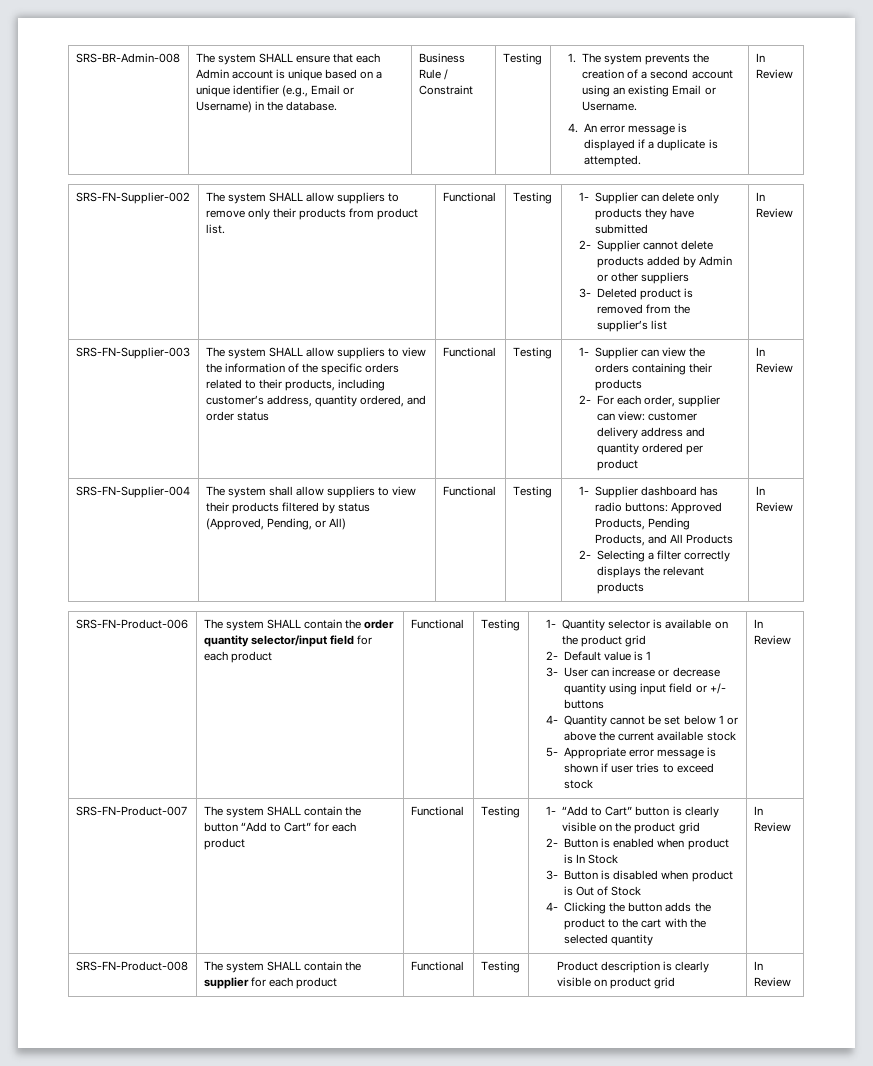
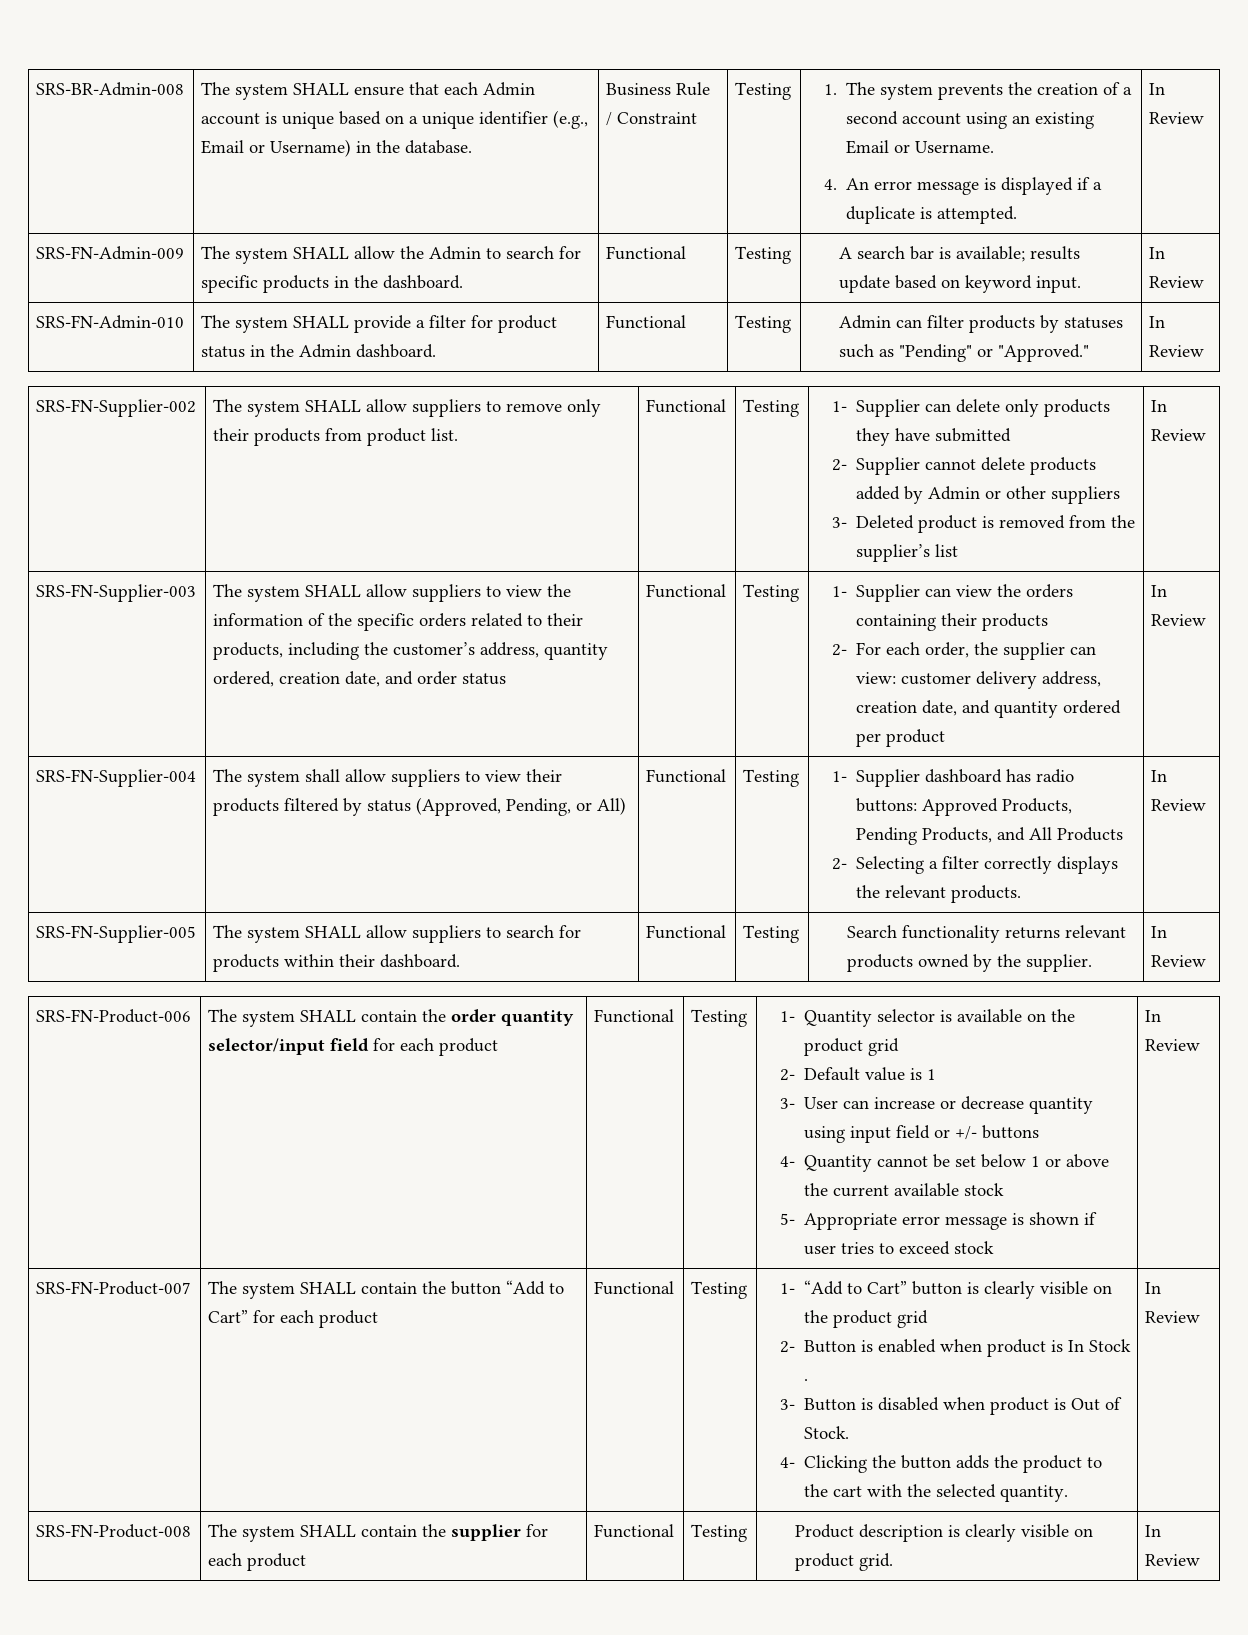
+ SRS-FN-Admin-009 | The system SHALL allow the Admin to search for specific products in the dashboard. | Functional | Testing | A search bar is available; results update based on keyword input. | In Review
+ SRS-FN-Admin-010 | The system SHALL provide a filter for product status in the Admin dashboard. | Functional | Testing | Admin can filter products by statuses such as "Pending" or "Approved." | In Review
- The system SHALL allow suppliers to view the information of the specific orders related to their products, including customer’s address, quantity ordered, and order status
+ The system SHALL allow suppliers to view the information of the specific orders related to their products, including the customer’s address, quantity ordered, creation date, and order status
- 2- For each order, supplier can view: customer delivery address and quantity ordered per product
+ 2- For each order, the supplier can view: customer delivery address, creation date, and quantity ordered per product
- 2- Selecting a filter correctly displays the relevant products | In Review
+ 2- Selecting a filter correctly displays the relevant products. | In Review
+ SRS-FN-Supplier-005 | The system SHALL allow suppliers to search for products within their dashboard. | Functional | Testing | Search functionality returns relevant products owned by the supplier. | In Review
- 2- Button is enabled when product is In Stock
+ 2- Button is enabled when product is In Stock .
- 3- Button is disabled when product is Out of Stock
+ 3- Button is disabled when product is Out of Stock.
- 4- Clicking the button adds the product to the cart with the selected quantity
+ 4- Clicking the button adds the product to the cart with the selected quantity.
- SRS-FN-Product-008 | The system SHALL contain the supplier for each product | Functional | Testing | Product description is clearly visible on product grid | In Review
+ SRS-FN-Product-008 | The system SHALL contain the supplier for each product | Functional | Testing | Product description is clearly visible on product grid. | In Review

